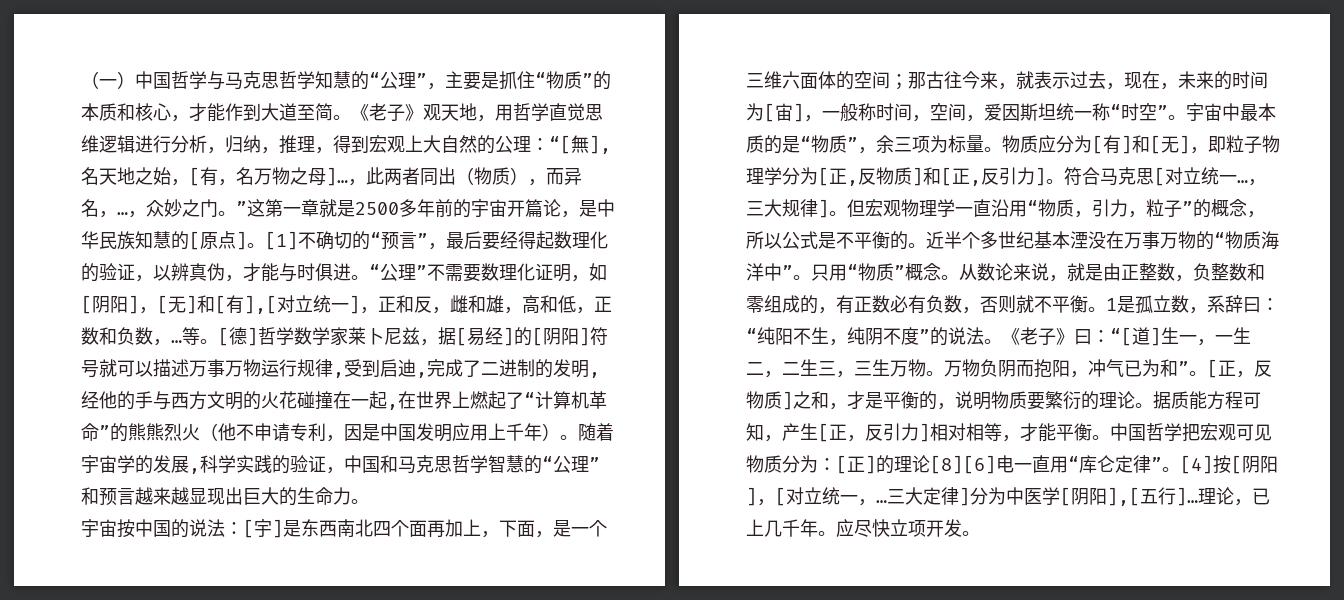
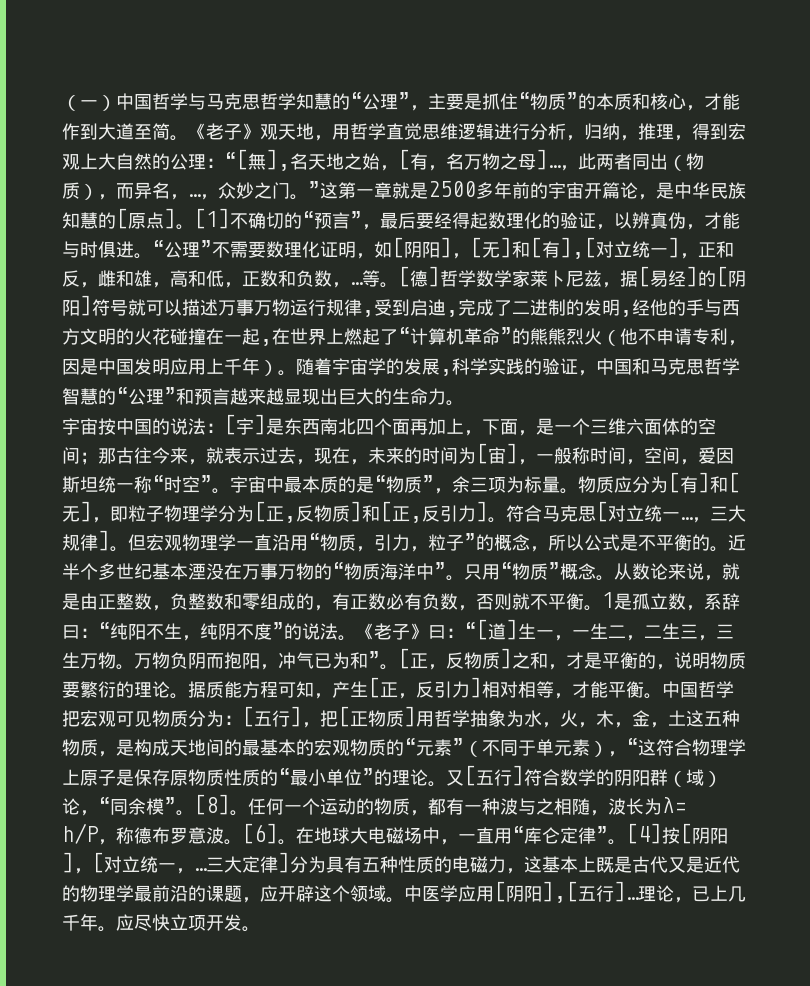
- 中国哲学把宏观可见物质分为：[正]的理论[8][6]电一直用“库仑定律”。
+ 中国哲学把宏观可见物质分为：[五行]，把[正物质]用哲学抽象为水，火，木，金，土这五种物质，是构成天地间的最基本的宏观物质的“元素”（不同于单元素），“这符合物理学上原子是保存原物质性质的“最小单位”的理论。又[五行]符合数学的阴阳群（域）论，“同余模”。[8]。任何一个运动的物质，都有一种波与之相随，波长为λ= h/Ρ，称德布罗意波。[6]。在地球大电磁场中，一直用“库仑定律”。
- 三大定律]分为中医学[阴阳],[五行]…
+ 三大定律]分为具有五种性质的电磁力，这基本上既是古代又是近代的物理学最前沿的课题，应开辟这个领域。中医学应用[阴阳],[五行]…

